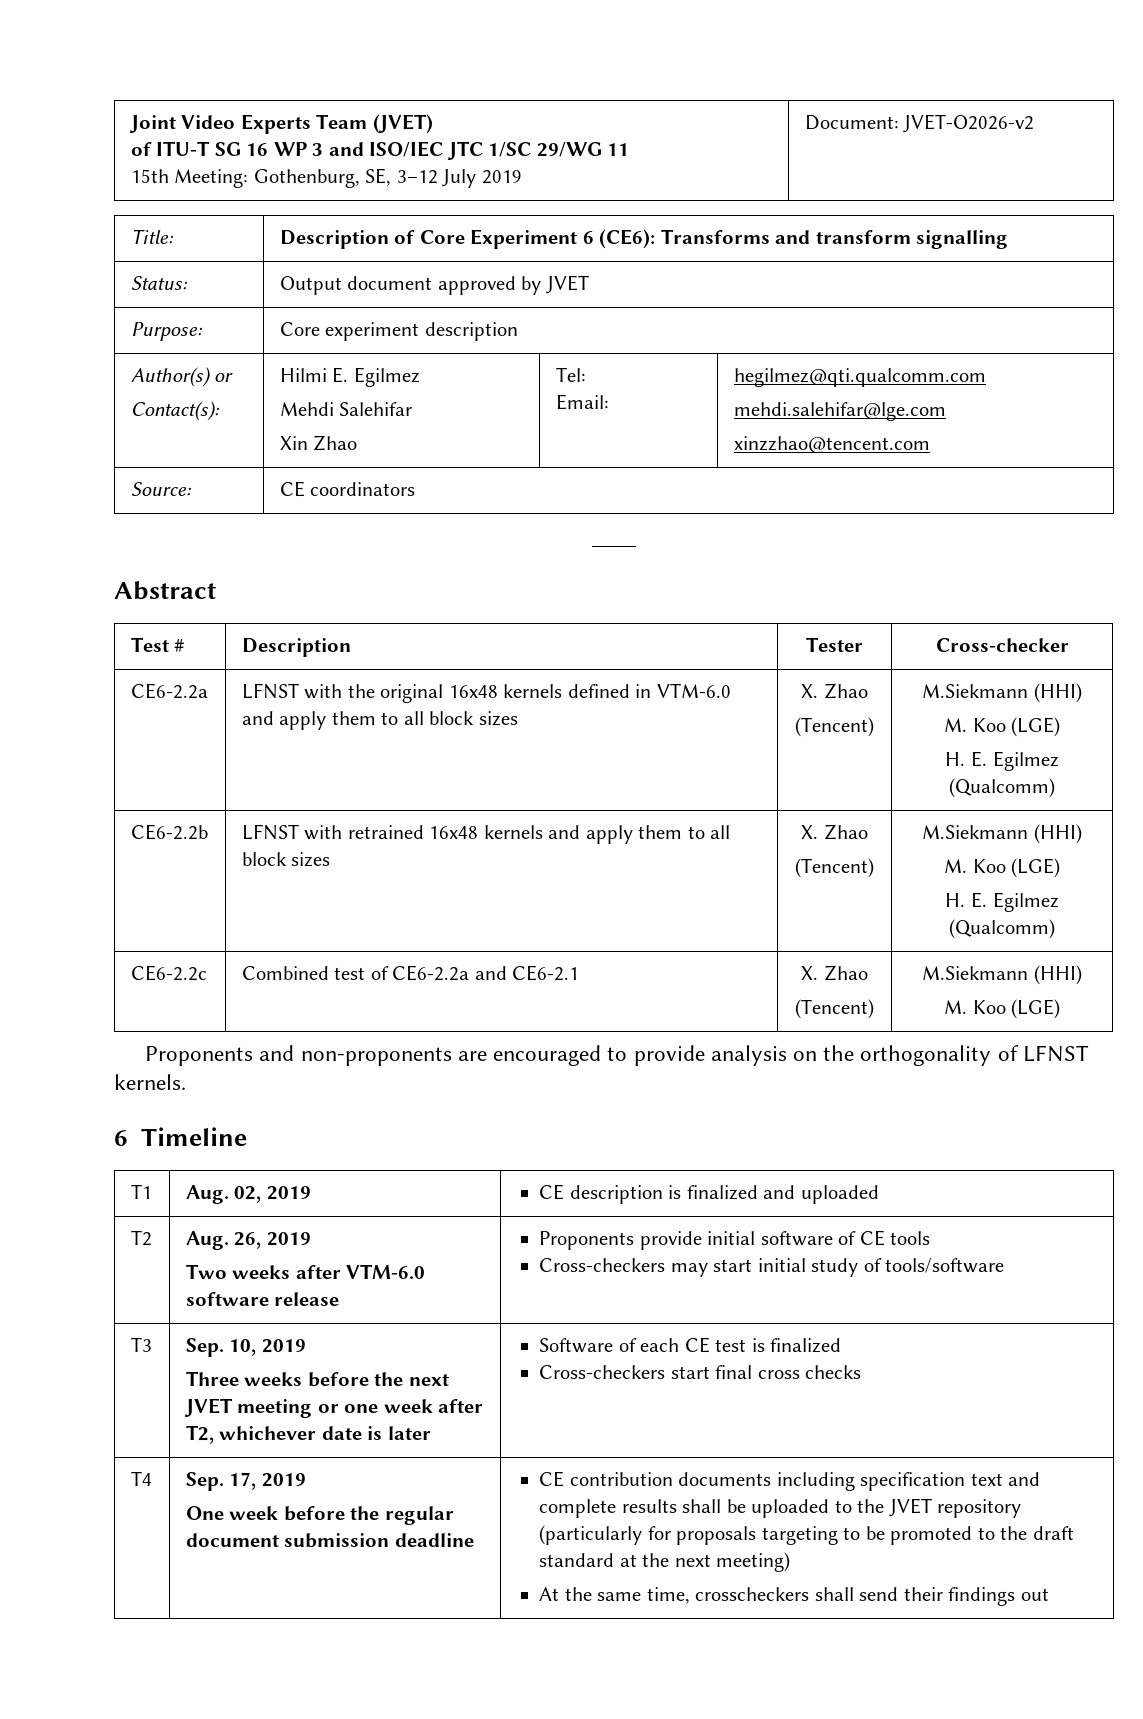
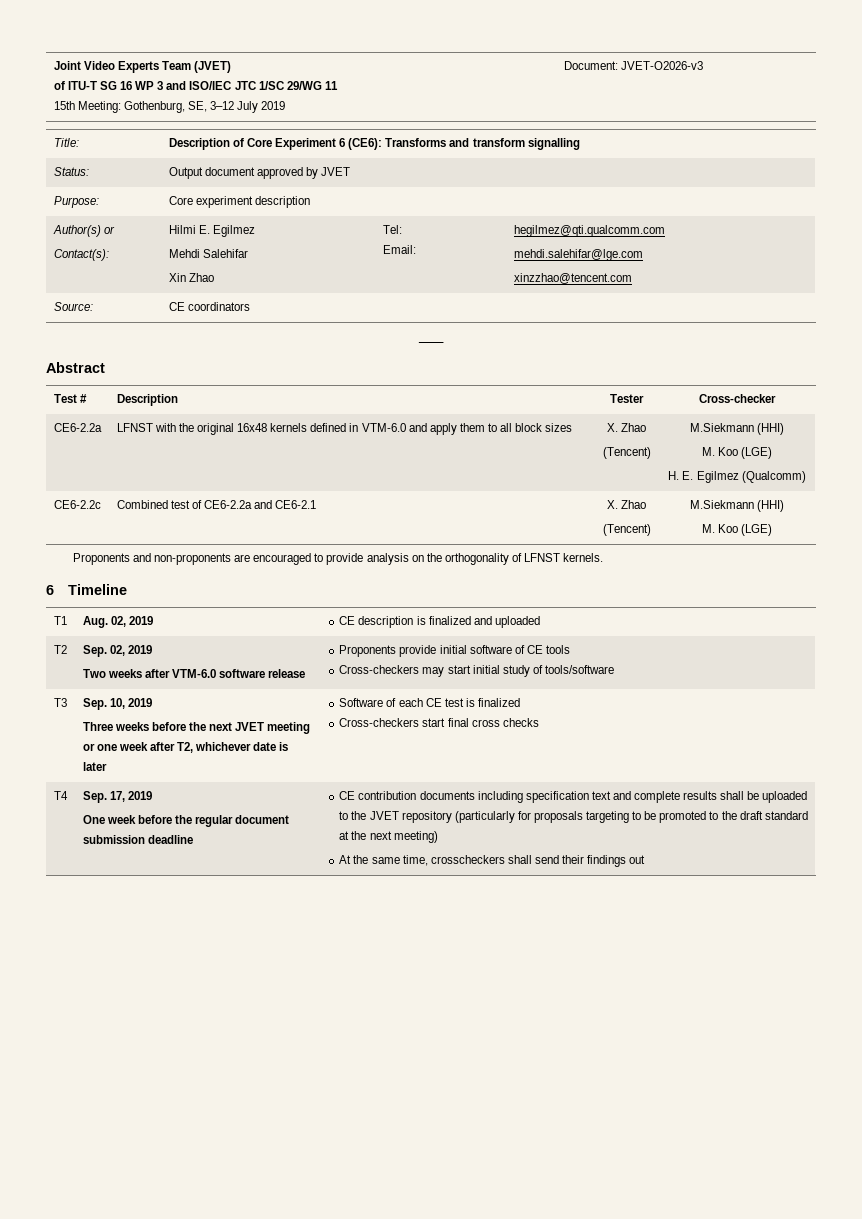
  Joint Video Experts Team (JVET)
  of ITU-T SG 16 WP 3 and ISO/IEC JTC 1/SC 29/WG 11
- 15th Meeting: Gothenburg, SE, 3–12 July 2019 | Document: JVET-O2026-v2
+ 15th Meeting: Gothenburg, SE, 3–12 July 2019 | Document: JVET-O2026-v3
- CE6-2.2b | LFNST with retrained 16x48 kernels and apply them to all block sizes | X. Zhao
- (Tencent) | M.Siekmann (HHI)
- M. Koo (LGE)
- H. E. Egilmez (Qualcomm)
- T2 | Aug. 26, 2019
+ T2 | Sep. 02, 2019

